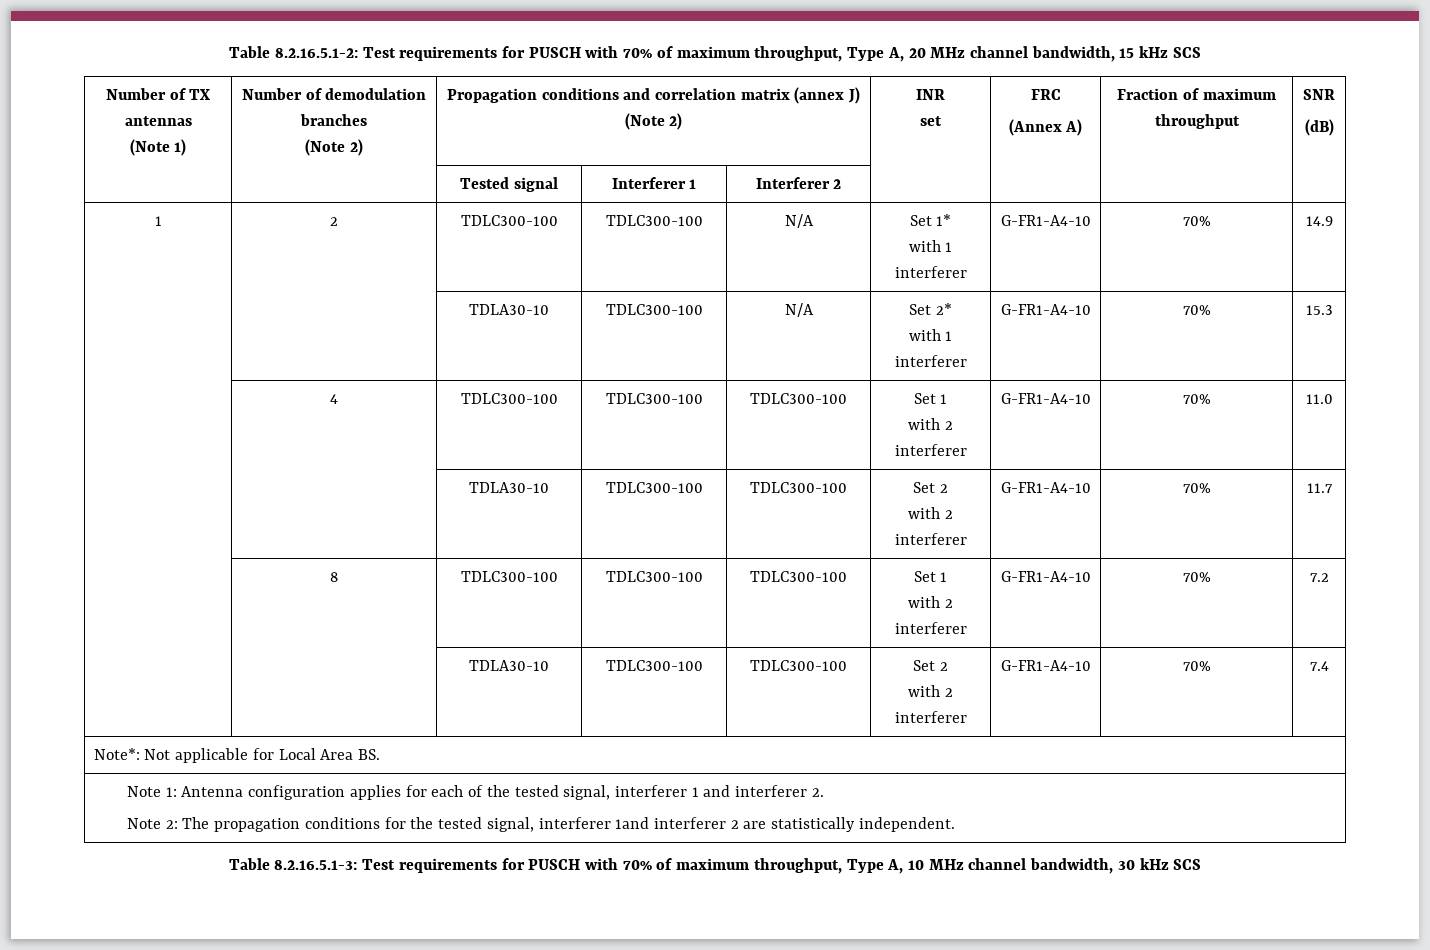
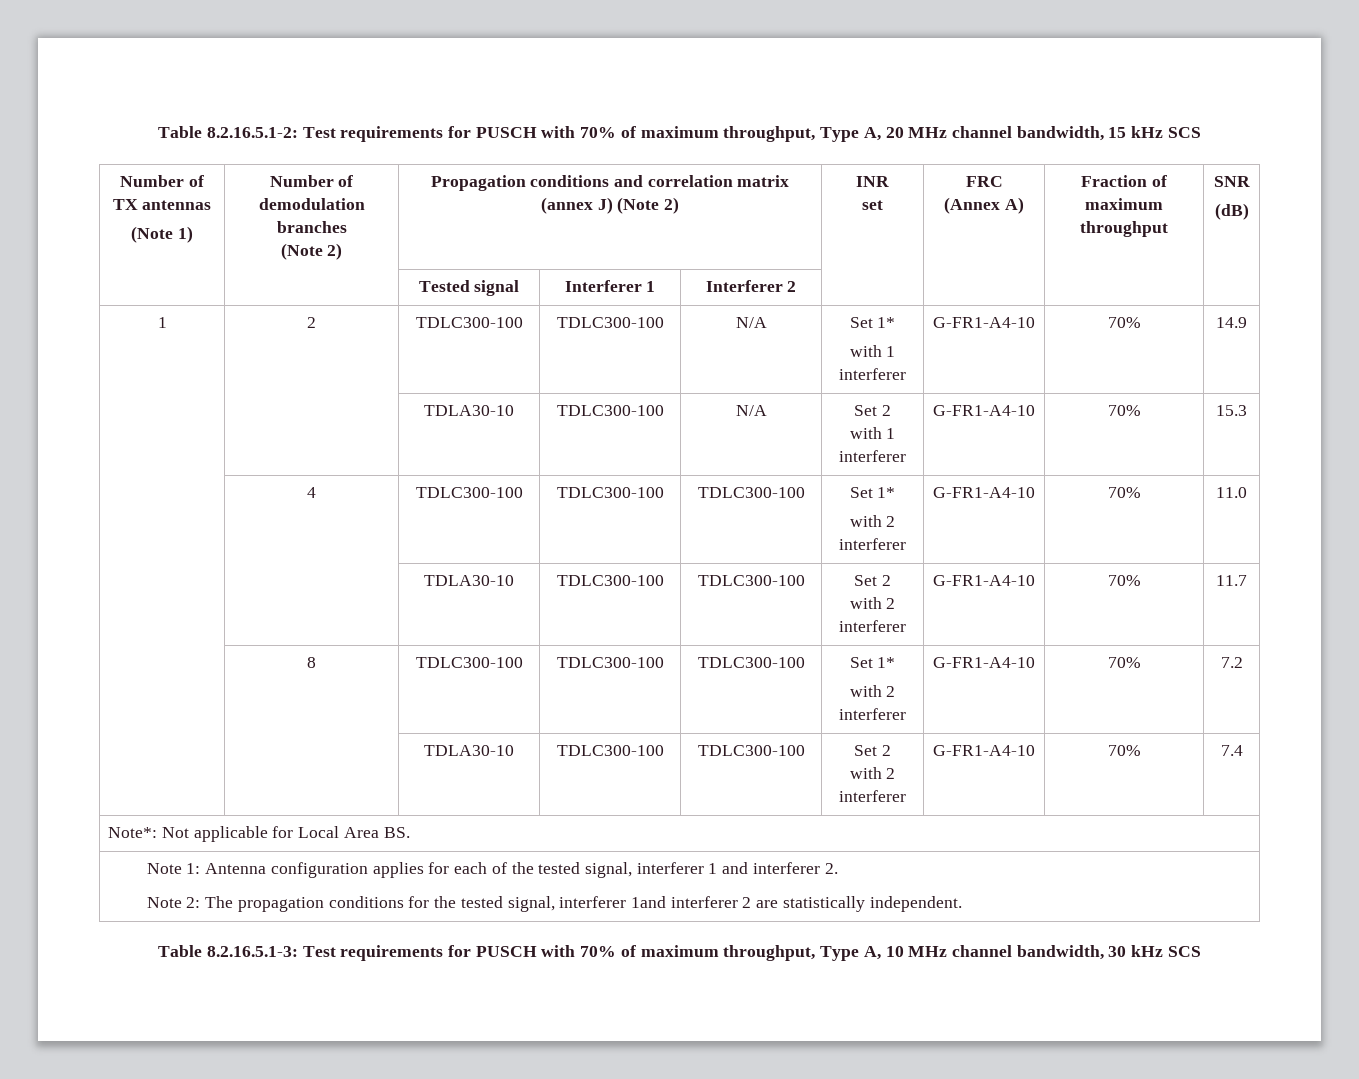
- | | TDLA30-10 | TDLC300-100 | N/A | Set 2*
+ | | TDLA30-10 | TDLC300-100 | N/A | Set 2
- | 4 | TDLC300-100 | TDLC300-100 | TDLC300-100 | Set 1
+ | 4 | TDLC300-100 | TDLC300-100 | TDLC300-100 | Set 1*
- | 8 | TDLC300-100 | TDLC300-100 | TDLC300-100 | Set 1
+ | 8 | TDLC300-100 | TDLC300-100 | TDLC300-100 | Set 1*

